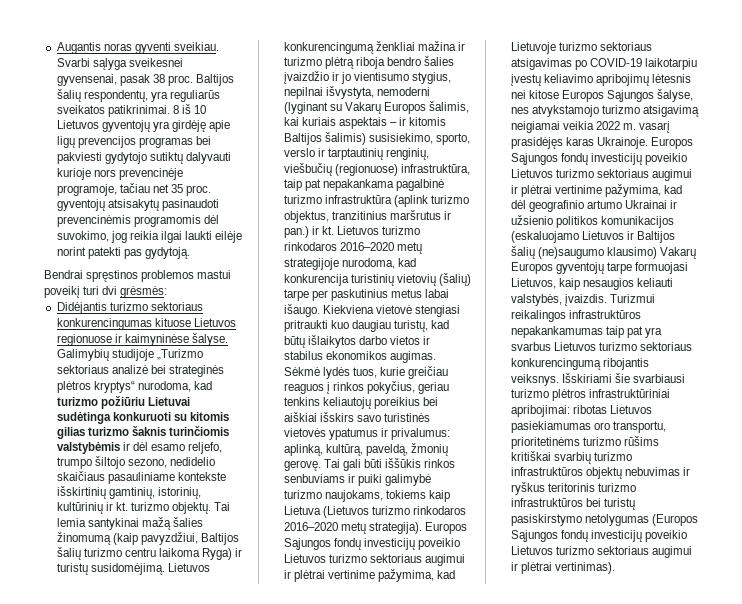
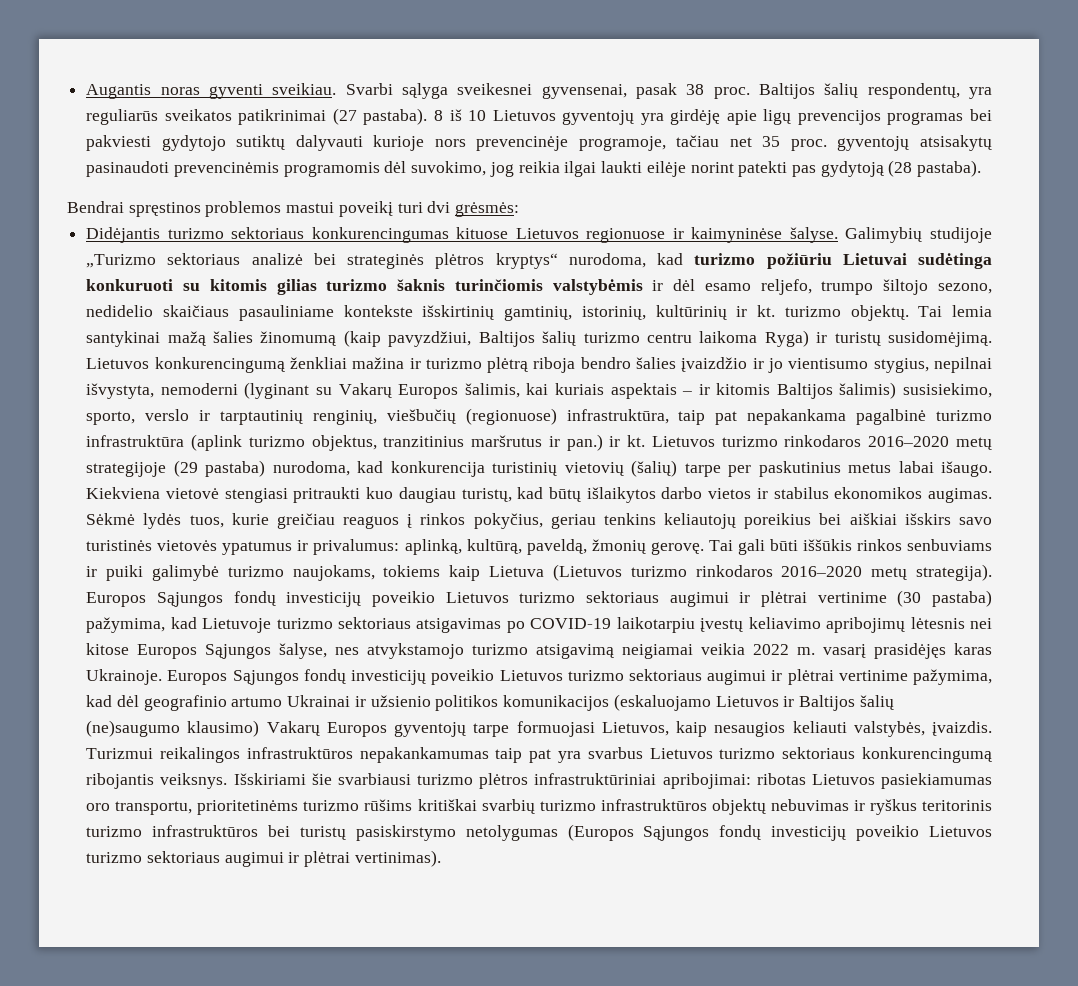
- Baltijos šalių respondentų, yra reguliarūs sveikatos patikrinimai.
+ Baltijos šalių respondentų, yra reguliarūs sveikatos patikrinimai (27 pastaba).
- 8 iš 10 Lietuvos gyventojų yra girdėję apie ligų prevencijos programas bei pakviesti gydytojo sutiktų dalyvauti kurioje nors prevencinėje programoje, tačiau net 35 proc. gyventojų atsisakytų pasinaudoti prevencinėmis programomis dėl suvokimo, jog reikia ilgai laukti eilėje norint patekti pas gydytoją.
+ 8 iš 10 Lietuvos gyventojų yra girdėję apie ligų prevencijos programas bei pakviesti gydytojo sutiktų dalyvauti kurioje nors prevencinėje programoje, tačiau net 35 proc. gyventojų atsisakytų pasinaudoti prevencinėmis programomis dėl suvokimo, jog reikia ilgai laukti eilėje norint patekti pas gydytoją (28 pastaba).
- Lietuvos turizmo rinkodaros 2016–2020 metų strategijoje nurodoma, kad konkurencija turistinių vietovių (šalių) tarpe per paskutinius metus labai išaugo.
+ Lietuvos turizmo rinkodaros 2016–2020 metų strategijoje (29 pastaba) nurodoma, kad konkurencija turistinių vietovių (šalių) tarpe per paskutinius metus labai išaugo.
- Europos Sąjungos fondų investicijų poveikio Lietuvos turizmo sektoriaus augimui ir plėtrai vertinime pažymima, kad Lietuvoje turizmo sektoriaus atsigavimas po COVID-19 laikotarpiu įvestų keliavimo apribojimų lėtesnis nei kitose Europos Sąjungos šalyse, nes atvykstamojo turizmo atsigavimą neigiamai veikia 2022 m. vasarį prasidėjęs karas Ukrainoje.
+ Europos Sąjungos fondų investicijų poveikio Lietuvos turizmo sektoriaus augimui ir plėtrai vertinime (30 pastaba) pažymima, kad Lietuvoje turizmo sektoriaus atsigavimas po COVID-19 laikotarpiu įvestų keliavimo apribojimų lėtesnis nei kitose Europos Sąjungos šalyse, nes atvykstamojo turizmo atsigavimą neigiamai veikia 2022 m. vasarį prasidėjęs karas Ukrainoje.

